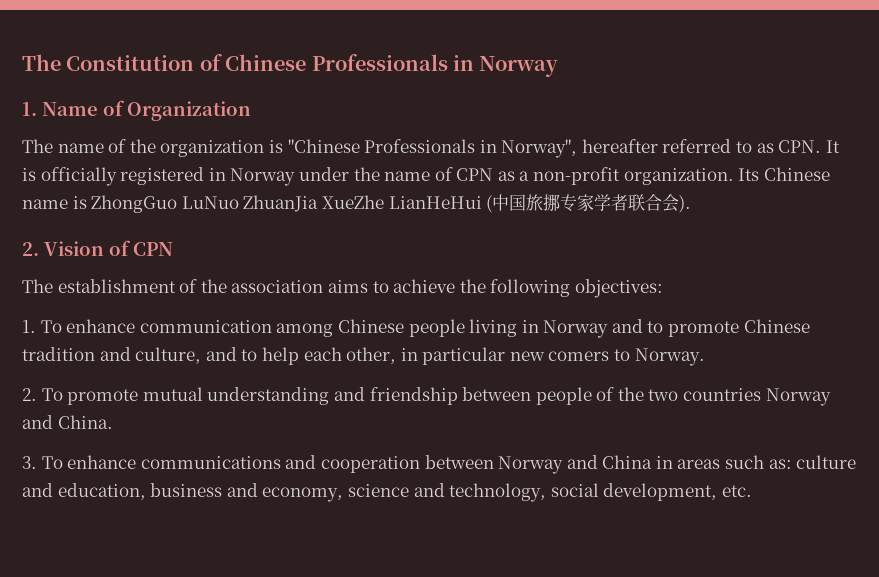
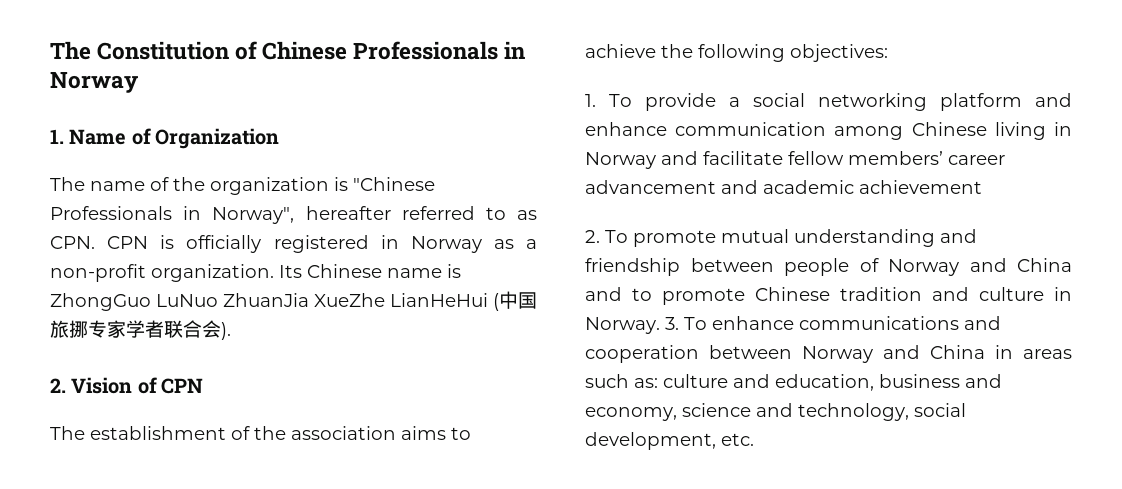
- The name of the organization is "Chinese Professionals in Norway", hereafter referred to as CPN. It is officially registered in Norway under the name of CPN as a non-profit organization.
+ The name of the organization is "Chinese Professionals in Norway", hereafter referred to as CPN. CPN is officially registered in Norway as a non-profit organization.
- 1. To enhance communication among Chinese people living in Norway and to promote Chinese tradition and culture, and to help each other, in particular new comers to Norway.
+ 1. To provide a social networking platform and enhance communication among Chinese living in Norway and facilitate fellow members’ career advancement and academic achievement
- 2. To promote mutual understanding and friendship between people of the two countries Norway and China.
- 3. To enhance communications and cooperation between Norway and China in areas such as: culture and education, business and economy, science and technology, social development, etc.
+ 2. To promote mutual understanding and friendship between people of Norway and China and to promote Chinese tradition and culture in Norway. 3. To enhance communications and cooperation between Norway and China in areas such as: culture and education, business and economy, science and technology, social development, etc.

